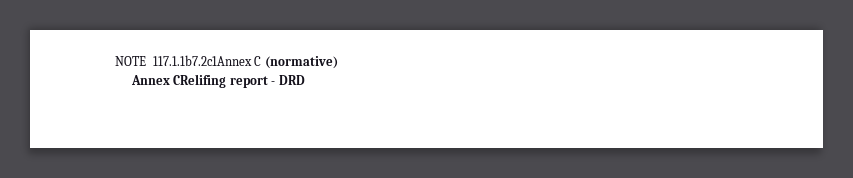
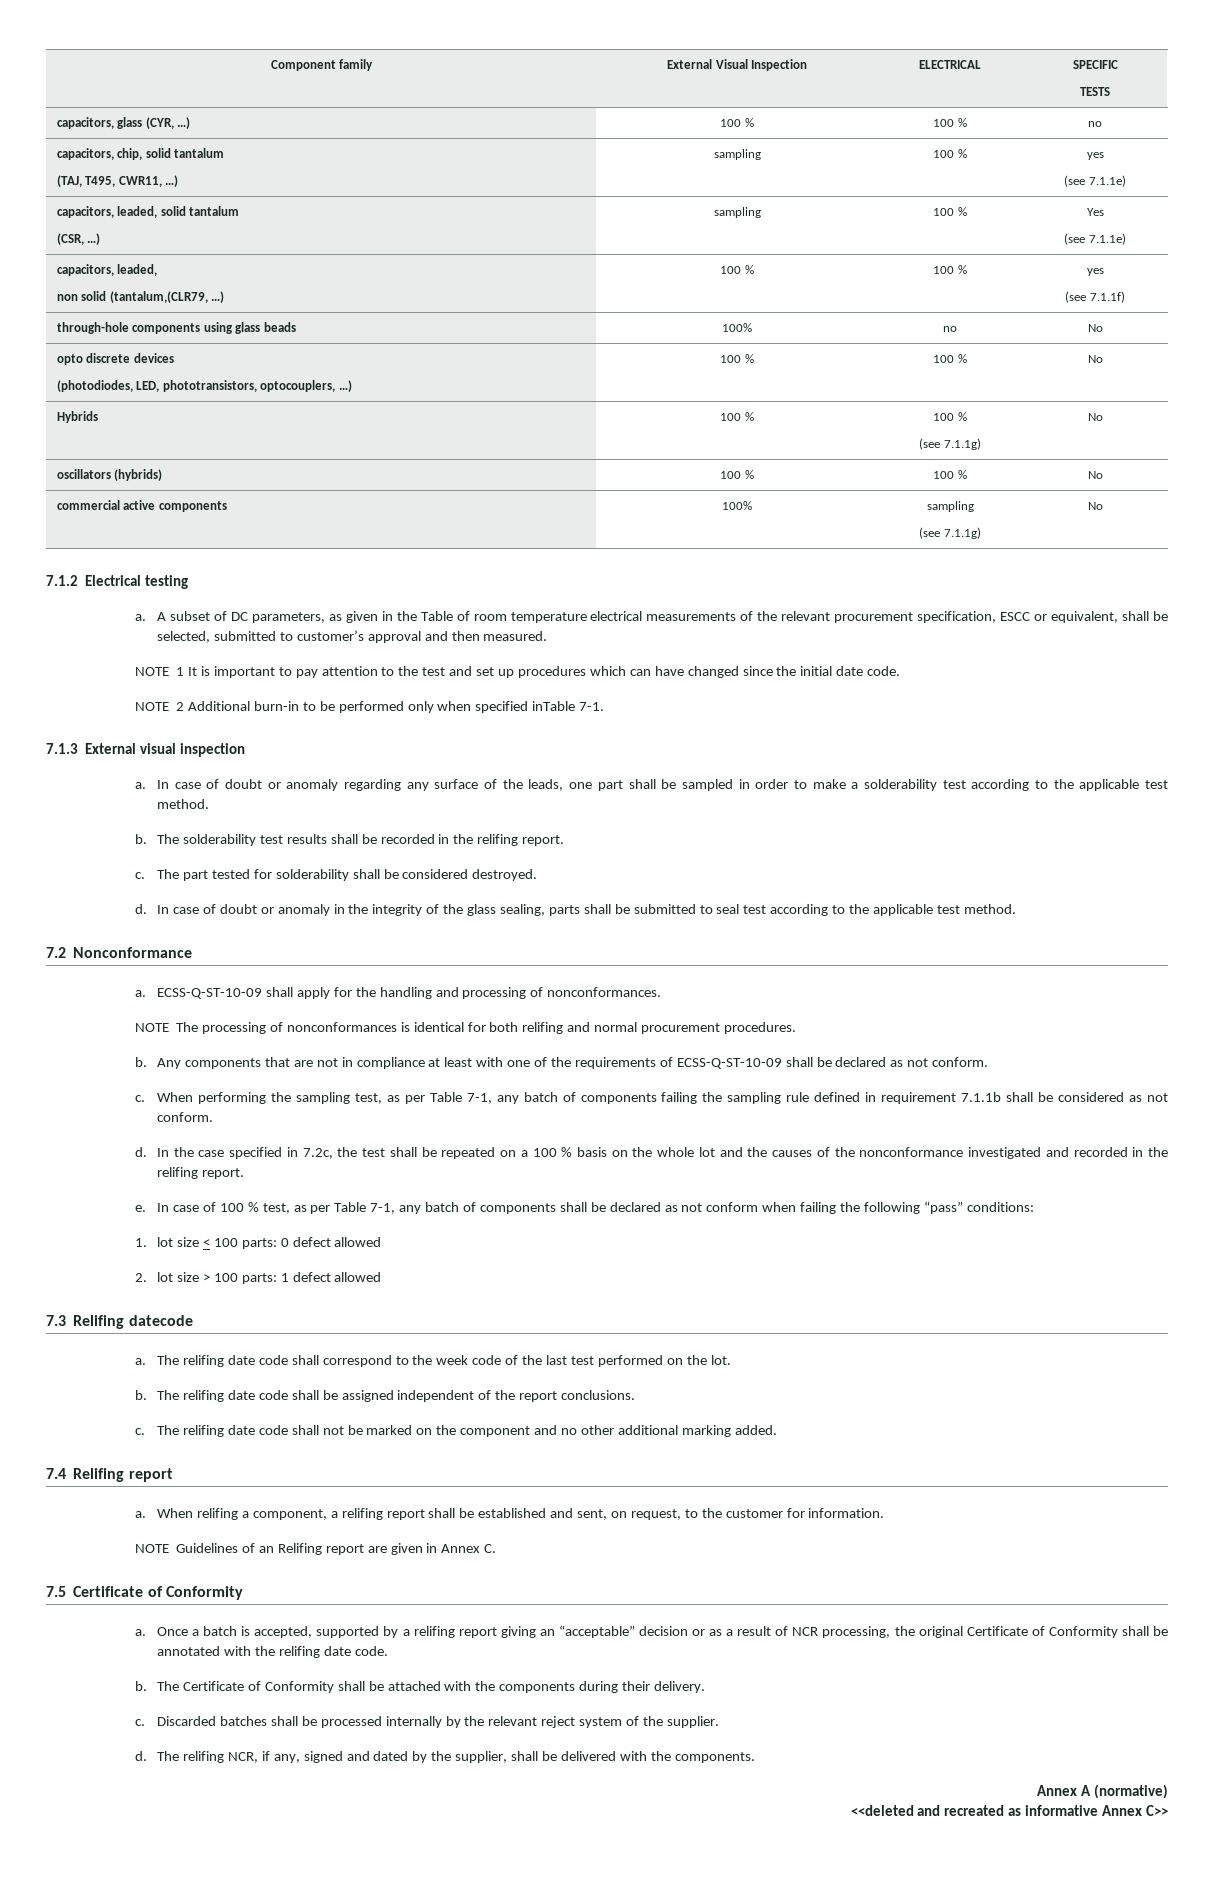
- NOTE 117.1.1b7.2c1Annex C (normative)
- Annex CRelifing report - DRD
+ Component family | External Visual Inspection | ELECTRICAL | SPECIFIC
+ TESTS
+ capacitors, glass (CYR, …) | 100 % | 100 % | no
+ capacitors, chip, solid tantalum
+ (TAJ, T495, CWR11, …) | sampling | 100 % | yes
+ (see 7.1.1e)
+ capacitors, leaded, solid tantalum
+ (CSR, …) | sampling | 100 % | Yes
+ (see 7.1.1e)
+ capacitors, leaded,
+ non solid (tantalum,(CLR79, …) | 100 % | 100 % | yes
+ (see 7.1.1f)
+ through-hole components using glass beads | 100% | no | No
+ opto discrete devices
+ (photodiodes, LED, phototransistors, optocouplers, …) | 100 % | 100 % | No
+ Hybrids | 100 % | 100 %
+ (see 7.1.1g) | No
+ oscillators (hybrids) | 100 % | 100 % | No
+ commercial active components | 100% | sampling
+ (see 7.1.1g) | No
+ 7.1.2 Electrical testing
+ a. A subset of DC parameters, as given in the Table of room temperature electrical measurements of the relevant procurement specification, ESCC or equivalent, shall be selected, submitted to customer’s approval and then measured.
+ NOTE 1 It is important to pay attention to the test and set up procedures which can have changed since the initial date code.
+ NOTE 2 Additional burn-in to be performed only when specified inTable 7-1.
+ 7.1.3 External visual inspection
+ a. In case of doubt or anomaly regarding any surface of the leads, one part shall be sampled in order to make a solderability test according to the applicable test method.
+ b. The solderability test results shall be recorded in the relifing report.
+ c. The part tested for solderability shall be considered destroyed.
+ d. In case of doubt or anomaly in the integrity of the glass sealing, parts shall be submitted to seal test according to the applicable test method.
+ 7.2 Nonconformance
+ a. ECSS-Q-ST-10-09 shall apply for the handling and processing of nonconformances.
+ NOTE The processing of nonconformances is identical for both relifing and normal procurement procedures.
+ b. Any components that are not in compliance at least with one of the requirements of ECSS-Q-ST-10-09 shall be declared as not conform.
+ c. When performing the sampling test, as per Table 7-1, any batch of components failing the sampling rule defined in requirement 7.1.1b shall be considered as not conform.
+ d. In the case specified in 7.2c, the test shall be repeated on a 100 % basis on the whole lot and the causes of the nonconformance investigated and recorded in the relifing report.
+ e. In case of 100 % test, as per Table 7-1, any batch of components shall be declared as not conform when failing the following “pass” conditions:
+ 1. lot size < 100 parts: 0 defect allowed
+ 2. lot size > 100 parts: 1 defect allowed
+ 7.3 Relifing datecode
+ a. The relifing date code shall correspond to the week code of the last test performed on the lot.
+ b. The relifing date code shall be assigned independent of the report conclusions.
+ c. The relifing date code shall not be marked on the component and no other additional marking added.
+ 7.4 Relifing report
+ a. When relifing a component, a relifing report shall be established and sent, on request, to the customer for information.
+ NOTE Guidelines of an Relifing report are given in Annex C.
+ 7.5 Certificate of Conformity
+ a. Once a batch is accepted, supported by a relifing report giving an “acceptable” decision or as a result of NCR processing, the original Certificate of Conformity shall be annotated with the relifing date code.
+ b. The Certificate of Conformity shall be attached with the components during their delivery.
+ c. Discarded batches shall be processed internally by the relevant reject system of the supplier.
+ d. The relifing NCR, if any, signed and dated by the supplier, shall be delivered with the components.
+ Annex A (normative)
+ <<deleted and recreated as informative Annex C>>

